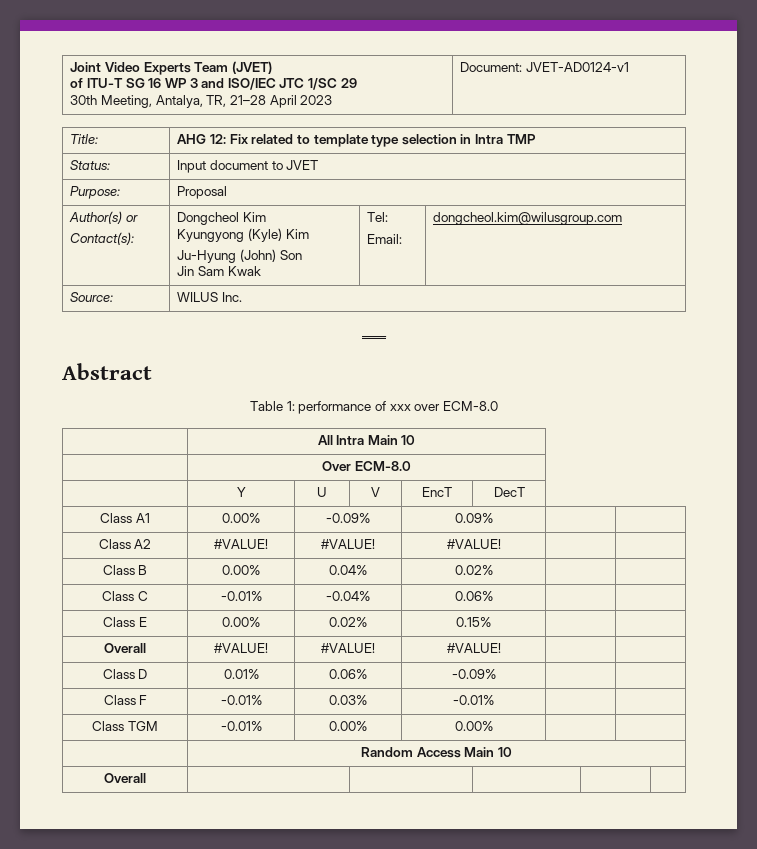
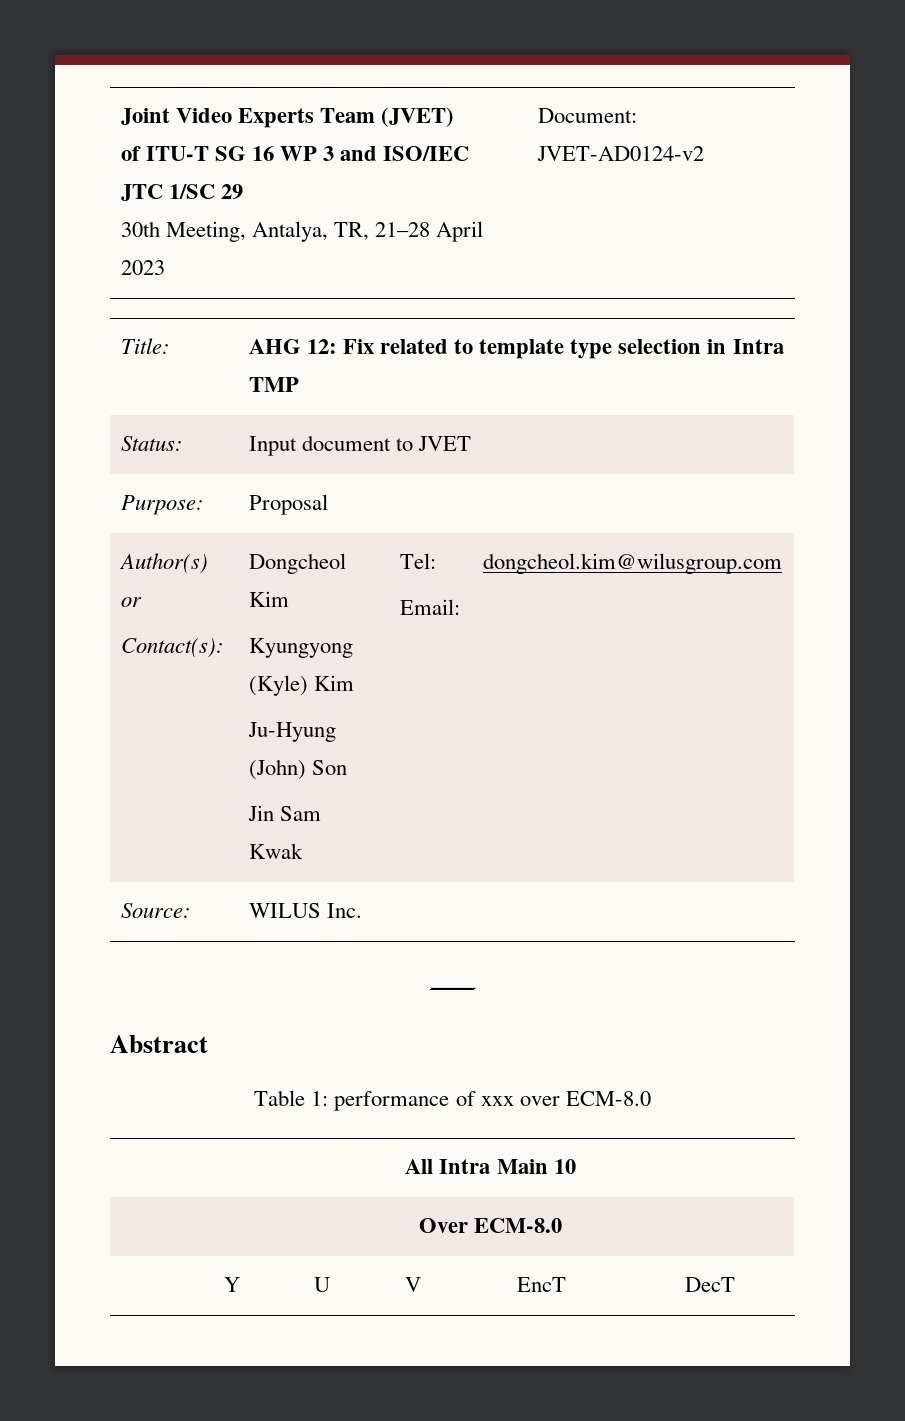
  Joint Video Experts Team (JVET)
  of ITU-T SG 16 WP 3 and ISO/IEC JTC 1/SC 29
- 30th Meeting, Antalya, TR, 21–28 April 2023 | Document: JVET-AD0124-v1
+ 30th Meeting, Antalya, TR, 21–28 April 2023 | Document: JVET-AD0124-v2
- Class A1 | 0.00% | -0.09% | 0.09% | |
- Class A2 | #VALUE! | #VALUE! | #VALUE! | |
- Class B | 0.00% | 0.04% | 0.02% | |
- Class C | -0.01% | -0.04% | 0.06% | |
- Class E | 0.00% | 0.02% | 0.15% | |
- Overall | #VALUE! | #VALUE! | #VALUE! | |
- Class D | 0.01% | 0.06% | -0.09% | |
- Class F | -0.01% | 0.03% | -0.01% | |
- Class TGM | -0.01% | 0.00% | 0.00% | |
- | Random Access Main 10
- Overall | | | | |

